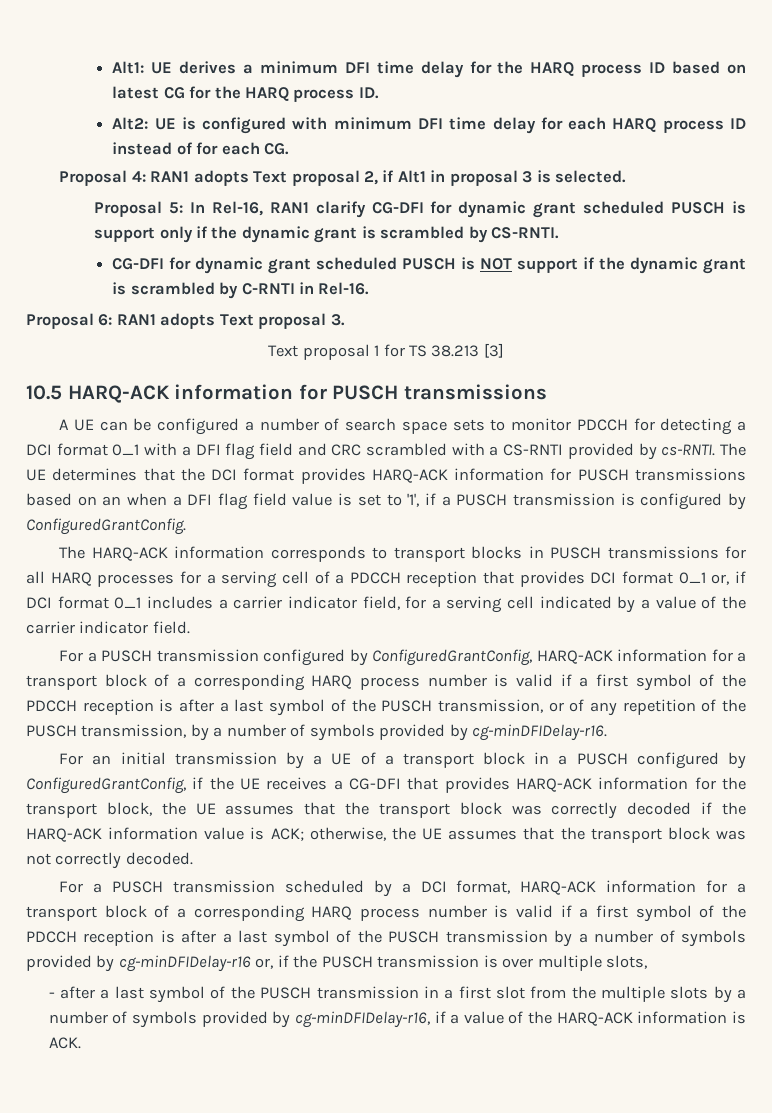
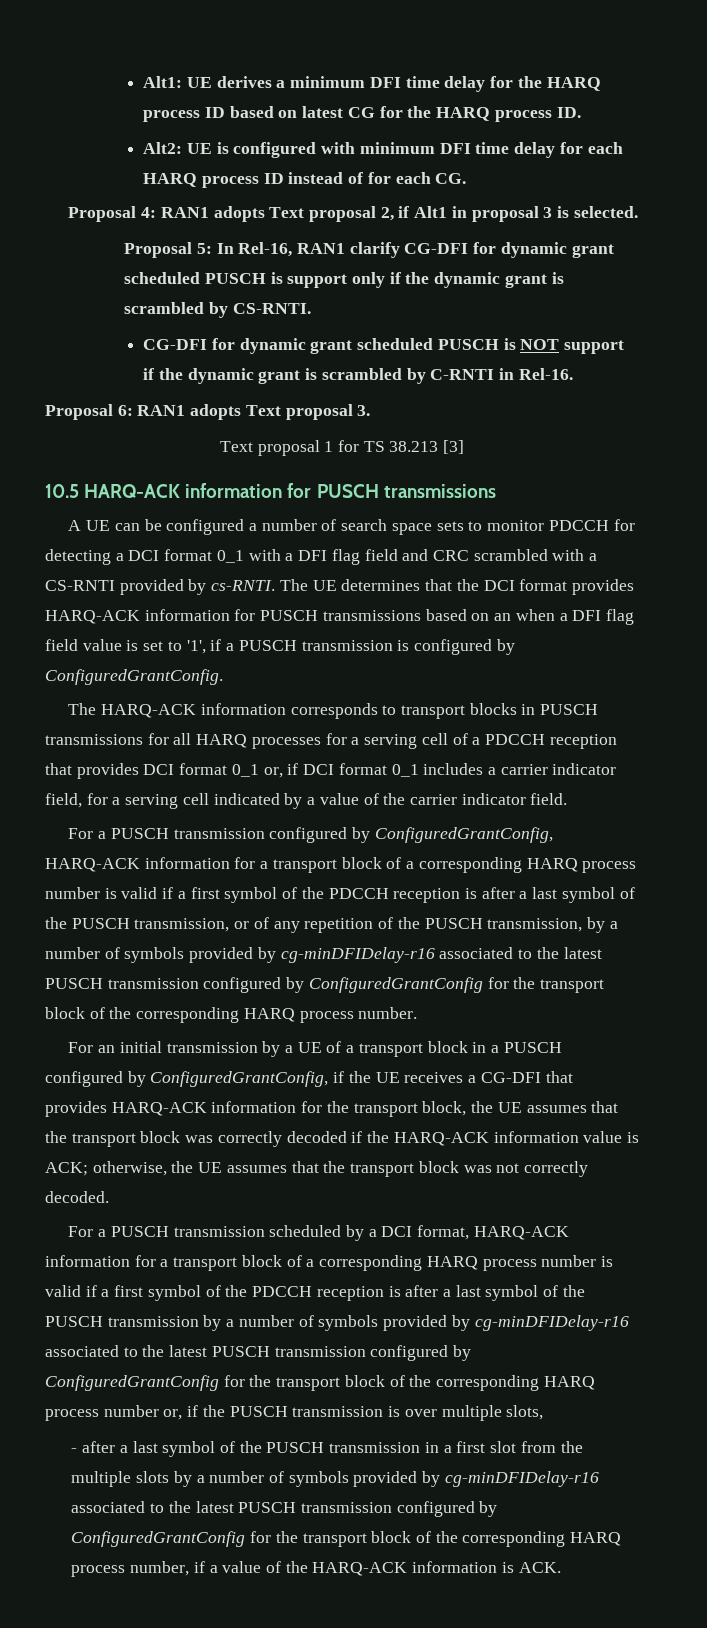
- For a PUSCH transmission configured by ConfiguredGrantConfig, HARQ-ACK information for a transport block of a corresponding HARQ process number is valid if a first symbol of the PDCCH reception is after a last symbol of the PUSCH transmission, or of any repetition of the PUSCH transmission, by a number of symbols provided by cg-minDFIDelay-r16.
+ For a PUSCH transmission configured by ConfiguredGrantConfig, HARQ-ACK information for a transport block of a corresponding HARQ process number is valid if a first symbol of the PDCCH reception is after a last symbol of the PUSCH transmission, or of any repetition of the PUSCH transmission, by a number of symbols provided by cg-minDFIDelay-r16 associated to the latest PUSCH transmission configured by ConfiguredGrantConfig for the transport block of the corresponding HARQ process number.
- For a PUSCH transmission scheduled by a DCI format, HARQ-ACK information for a transport block of a corresponding HARQ process number is valid if a first symbol of the PDCCH reception is after a last symbol of the PUSCH transmission by a number of symbols provided by cg-minDFIDelay-r16 or, if the PUSCH transmission is over multiple slots,
+ For a PUSCH transmission scheduled by a DCI format, HARQ-ACK information for a transport block of a corresponding HARQ process number is valid if a first symbol of the PDCCH reception is after a last symbol of the PUSCH transmission by a number of symbols provided by cg-minDFIDelay-r16 associated to the latest PUSCH transmission configured by ConfiguredGrantConfig for the transport block of the corresponding HARQ process number or, if the PUSCH transmission is over multiple slots,
- - after a last symbol of the PUSCH transmission in a first slot from the multiple slots by a number of symbols provided by cg-minDFIDelay-r16, if a value of the HARQ-ACK information is ACK.
+ - after a last symbol of the PUSCH transmission in a first slot from the multiple slots by a number of symbols provided by cg-minDFIDelay-r16 associated to the latest PUSCH transmission configured by ConfiguredGrantConfig for the transport block of the corresponding HARQ process number, if a value of the HARQ-ACK information is ACK.

